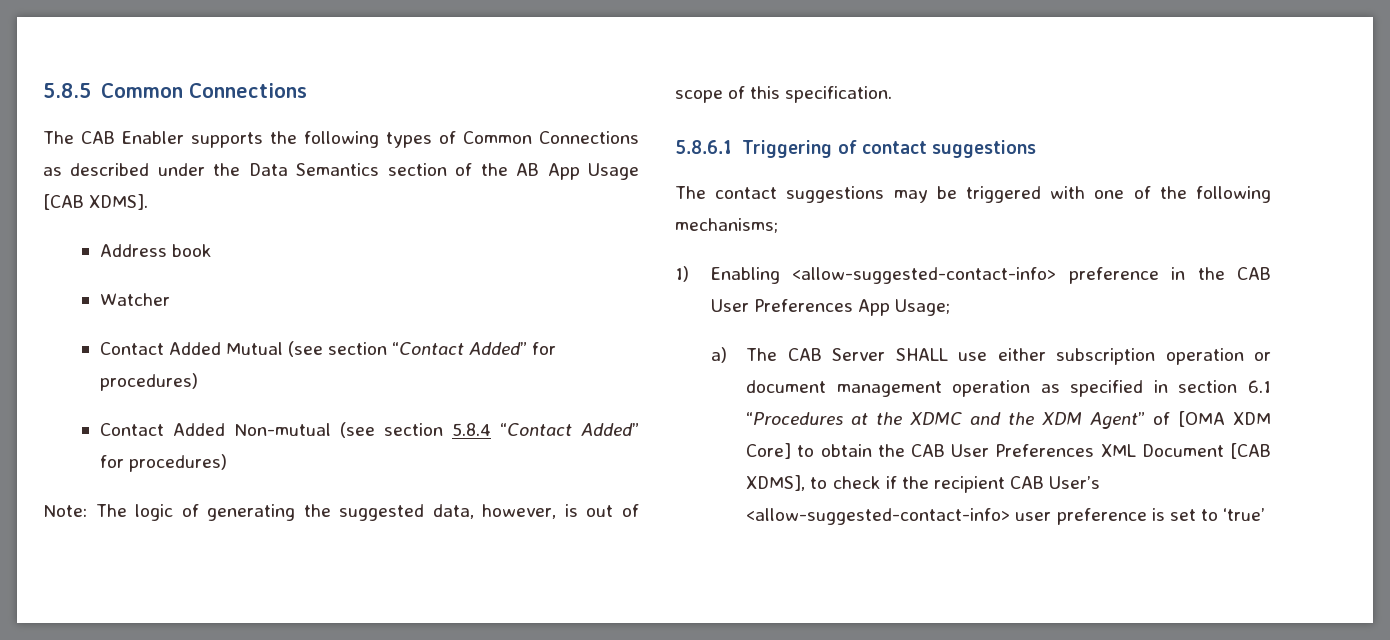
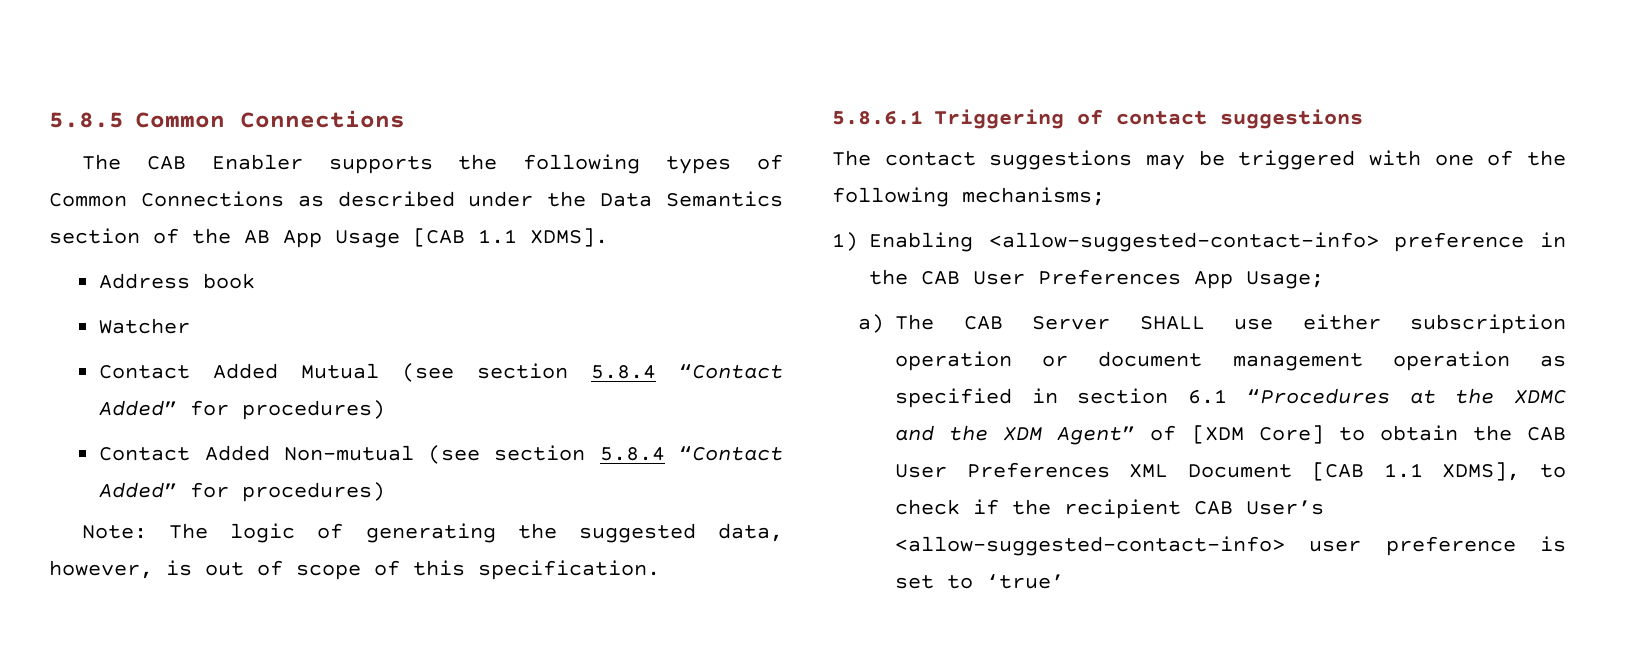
- The CAB Enabler supports the following types of Common Connections as described under the Data Semantics section of the AB App Usage [CAB XDMS].
+ The CAB Enabler supports the following types of Common Connections as described under the Data Semantics section of the AB App Usage [CAB 1.1 XDMS].
- Contact Added Mutual (see section “Contact Added” for procedures)
+ Contact Added Mutual (see section 5.8.4 “Contact Added” for procedures)
- a) The CAB Server SHALL use either subscription operation or document management operation as specified in section 6.1 “Procedures at the XDMC and the XDM Agent” of [OMA XDM Core] to obtain the CAB User Preferences XML Document [CAB XDMS], to check if the recipient CAB User’s <allow-suggested-contact-info> user preference is set to ‘true’
+ a) The CAB Server SHALL use either subscription operation or document management operation as specified in section 6.1 “Procedures at the XDMC and the XDM Agent” of [XDM Core] to obtain the CAB User Preferences XML Document [CAB 1.1 XDMS], to check if the recipient CAB User’s <allow-suggested-contact-info> user preference is set to ‘true’

